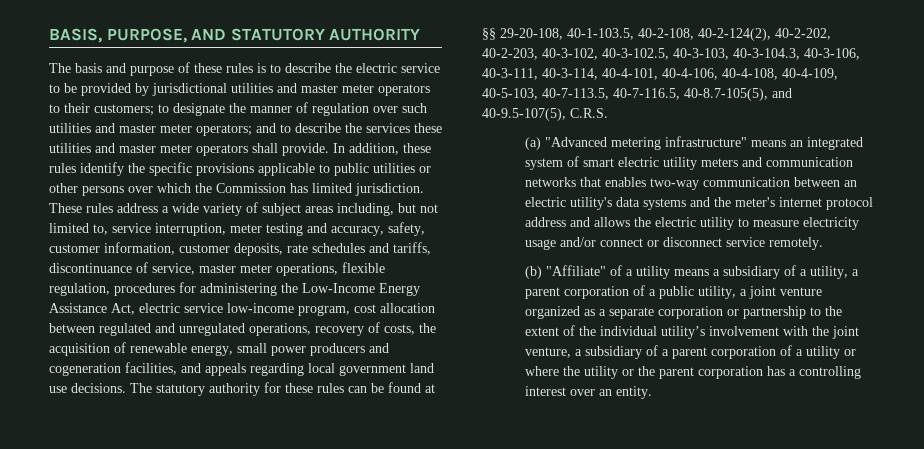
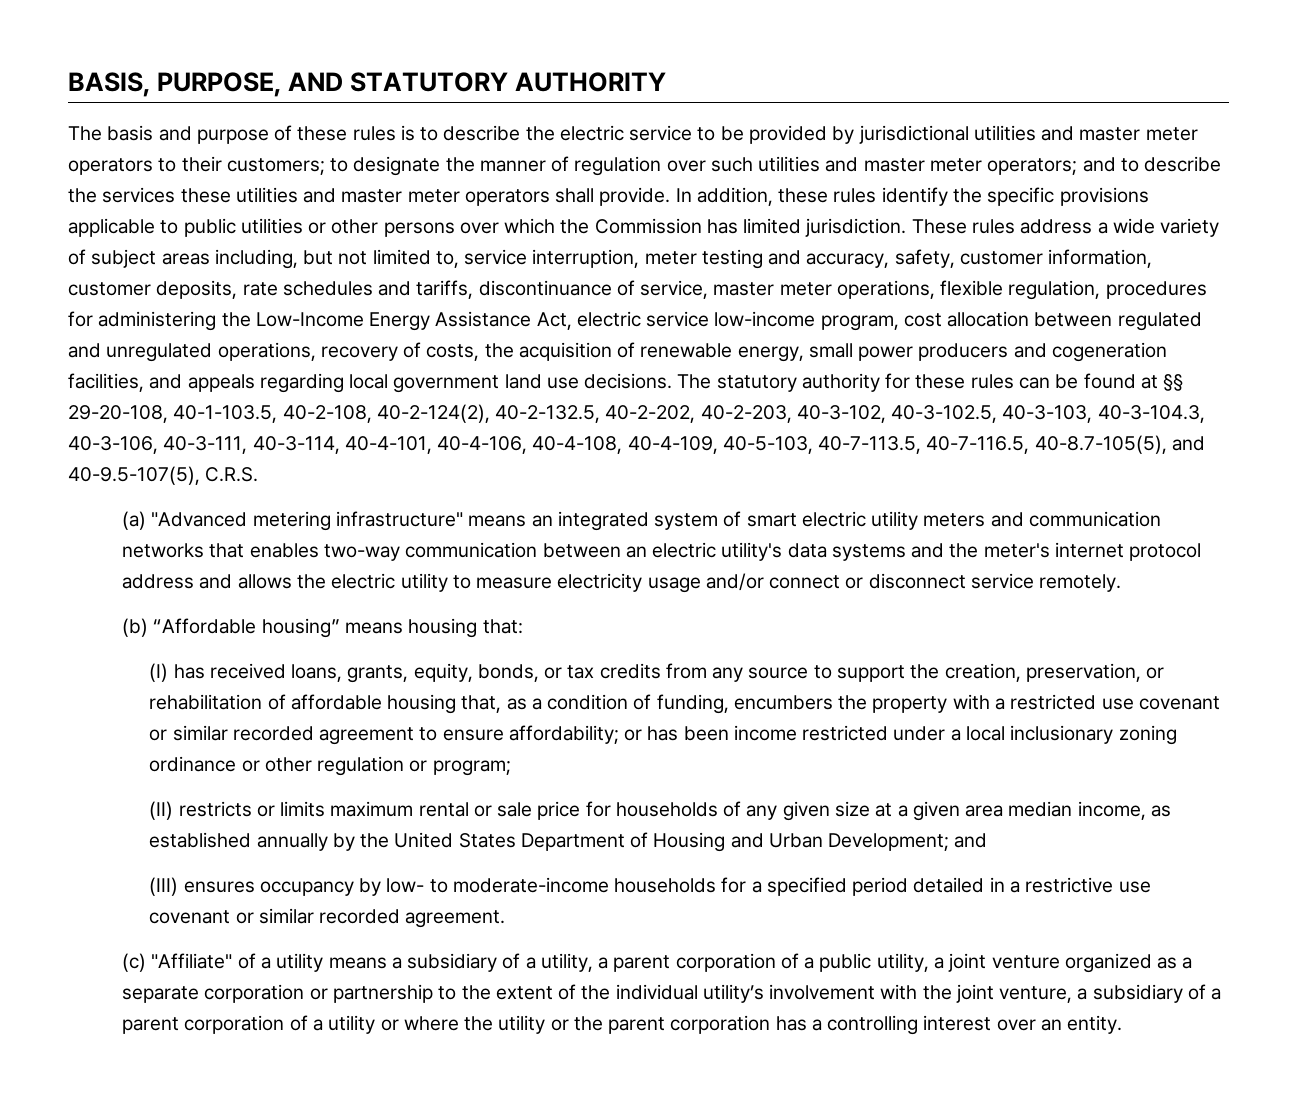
- The statutory authority for these rules can be found at §§ 29-20-108, 40-1-103.5, 40-2-108, 40-2-124(2), 40-2-202, 40-2-203, 40-3-102, 40-3-102.5, 40-3-103, 40-3-104.3, 40-3-106, 40-3-111, 40-3-114, 40-4-101, 40-4-106, 40-4-108, 40-4-109, 40-5-103, 40-7-113.5, 40-7-116.5, 40-8.7-105(5), and 40-9.5-107(5), C.R.S.
+ The statutory authority for these rules can be found at §§ 29-20-108, 40-1-103.5, 40-2-108, 40-2-124(2), 40-2-132.5, 40-2-202, 40-2-203, 40-3-102, 40-3-102.5, 40-3-103, 40-3-104.3, 40-3-106, 40-3-111, 40-3-114, 40-4-101, 40-4-106, 40-4-108, 40-4-109, 40-5-103, 40-7-113.5, 40-7-116.5, 40-8.7-105(5), and 40-9.5-107(5), C.R.S.
- (b) "Affiliate" of a utility means a subsidiary of a utility, a parent corporation of a public utility, a joint venture organized as a separate corporation or partnership to the extent of the individual utility’s involvement with the joint venture, a subsidiary of a parent corporation of a utility or where the utility or the parent corporation has a controlling interest over an entity.
+ (b) “Affordable housing” means housing that:
+ (I) has received loans, grants, equity, bonds, or tax credits from any source to support the creation, preservation, or rehabilitation of affordable housing that, as a condition of funding, encumbers the property with a restricted use covenant or similar recorded agreement to ensure affordability; or has been income restricted under a local inclusionary zoning ordinance or other regulation or program;
+ (II) restricts or limits maximum rental or sale price for households of any given size at a given area median income, as established annually by the United States Department of Housing and Urban Development; and
+ (III) ensures occupancy by low- to moderate-income households for a specified period detailed in a restrictive use covenant or similar recorded agreement.
+ (c) "Affiliate" of a utility means a subsidiary of a utility, a parent corporation of a public utility, a joint venture organized as a separate corporation or partnership to the extent of the individual utility’s involvement with the joint venture, a subsidiary of a parent corporation of a utility or where the utility or the parent corporation has a controlling interest over an entity.

